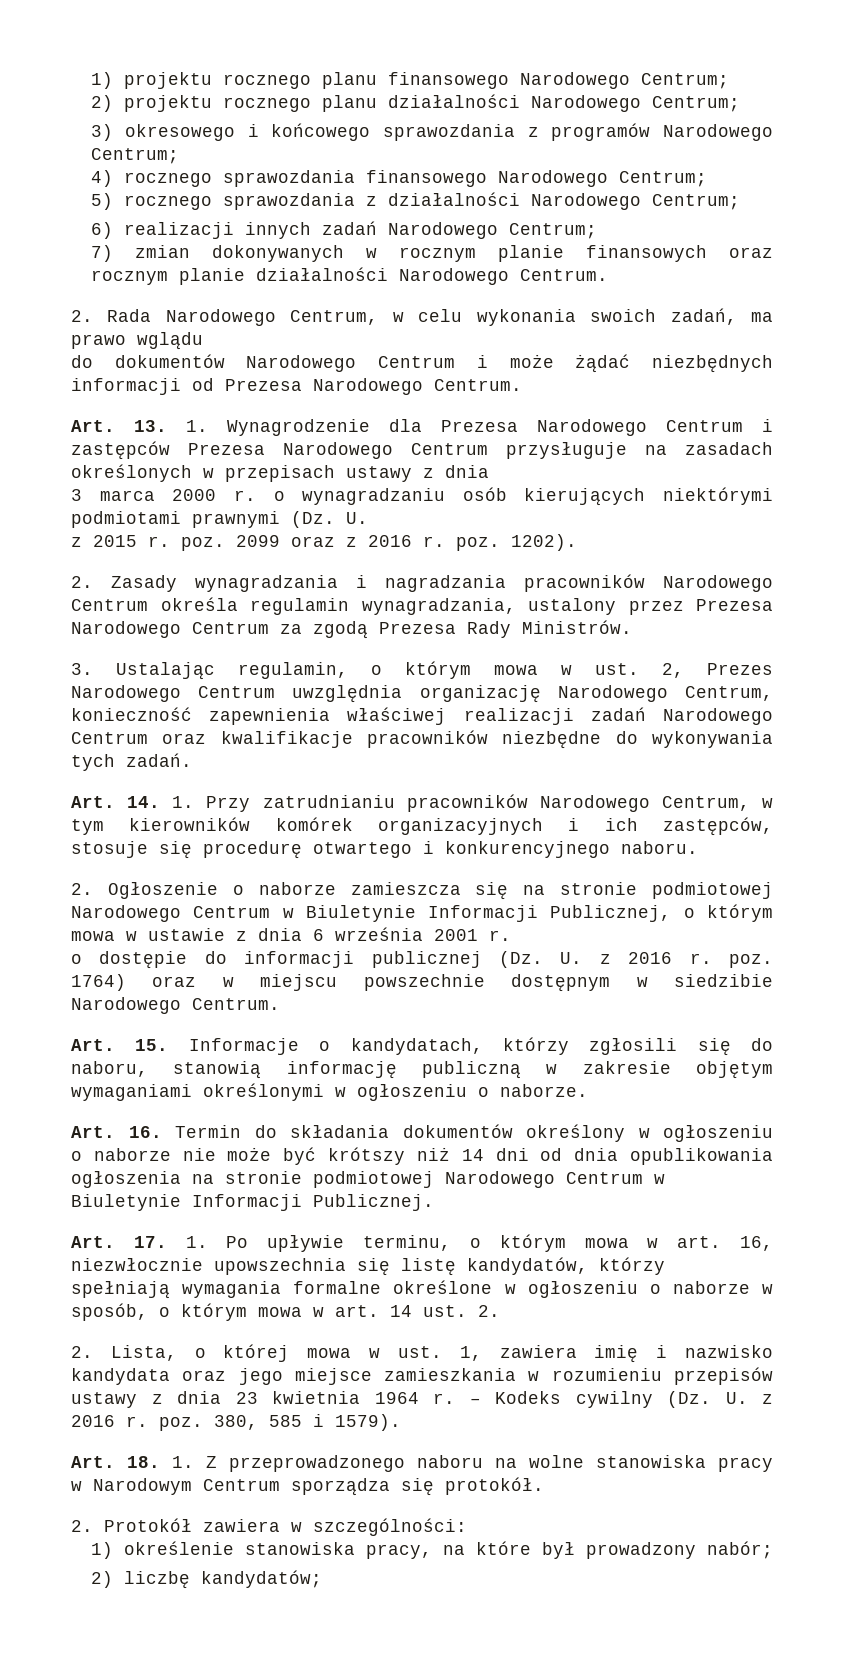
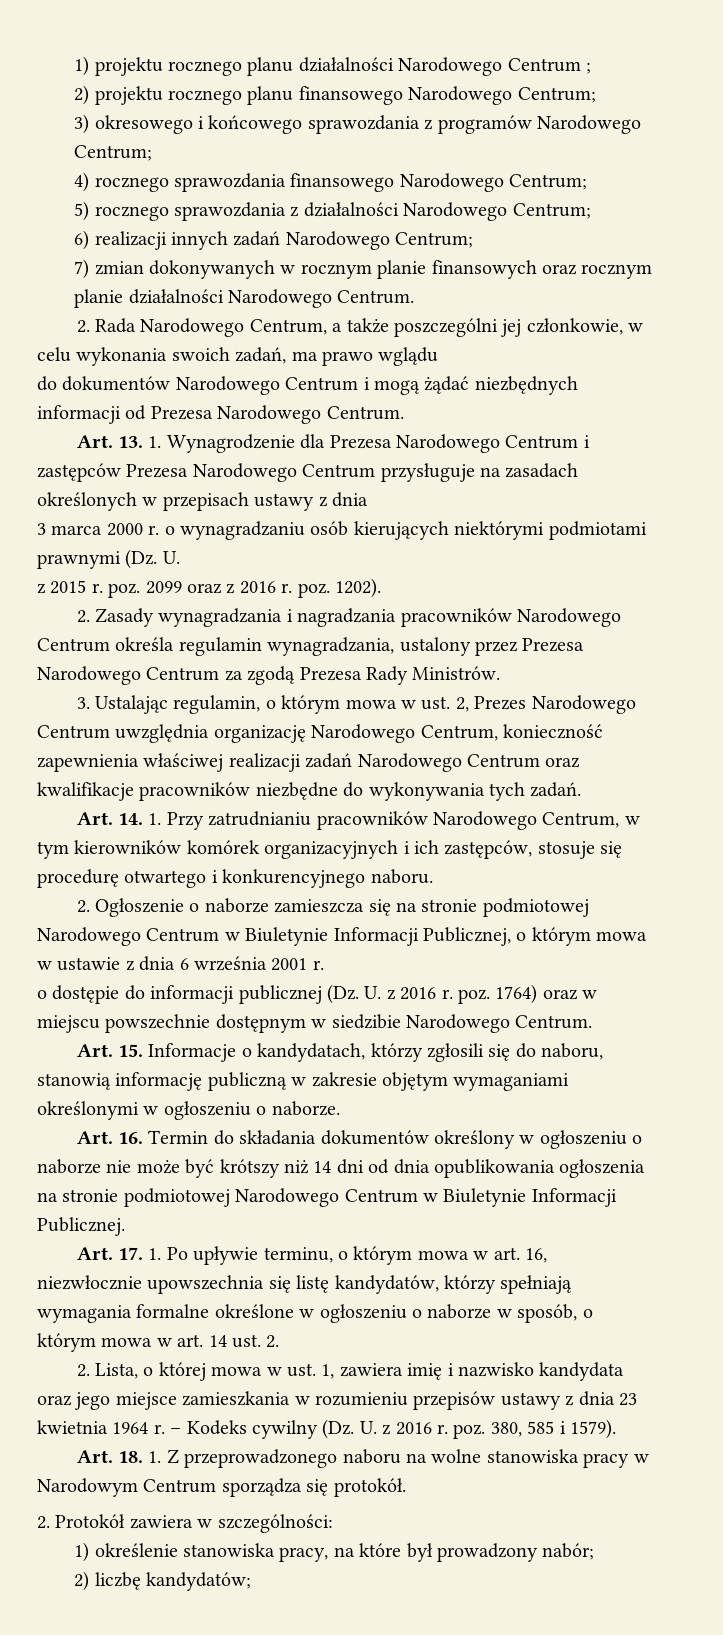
- 1) projektu rocznego planu finansowego Narodowego Centrum;
+ 1) projektu rocznego planu działalności Narodowego Centrum ;
- 2) projektu rocznego planu działalności Narodowego Centrum;
+ 2) projektu rocznego planu finansowego Narodowego Centrum;
- 2. Rada Narodowego Centrum, w celu wykonania swoich zadań, ma prawo wglądu
+ 2. Rada Narodowego Centrum, a także poszczególni jej członkowie, w celu wykonania swoich zadań, ma prawo wglądu
- do dokumentów Narodowego Centrum i może żądać niezbędnych informacji od Prezesa Narodowego Centrum.
+ do dokumentów Narodowego Centrum i mogą żądać niezbędnych informacji od Prezesa Narodowego Centrum.

